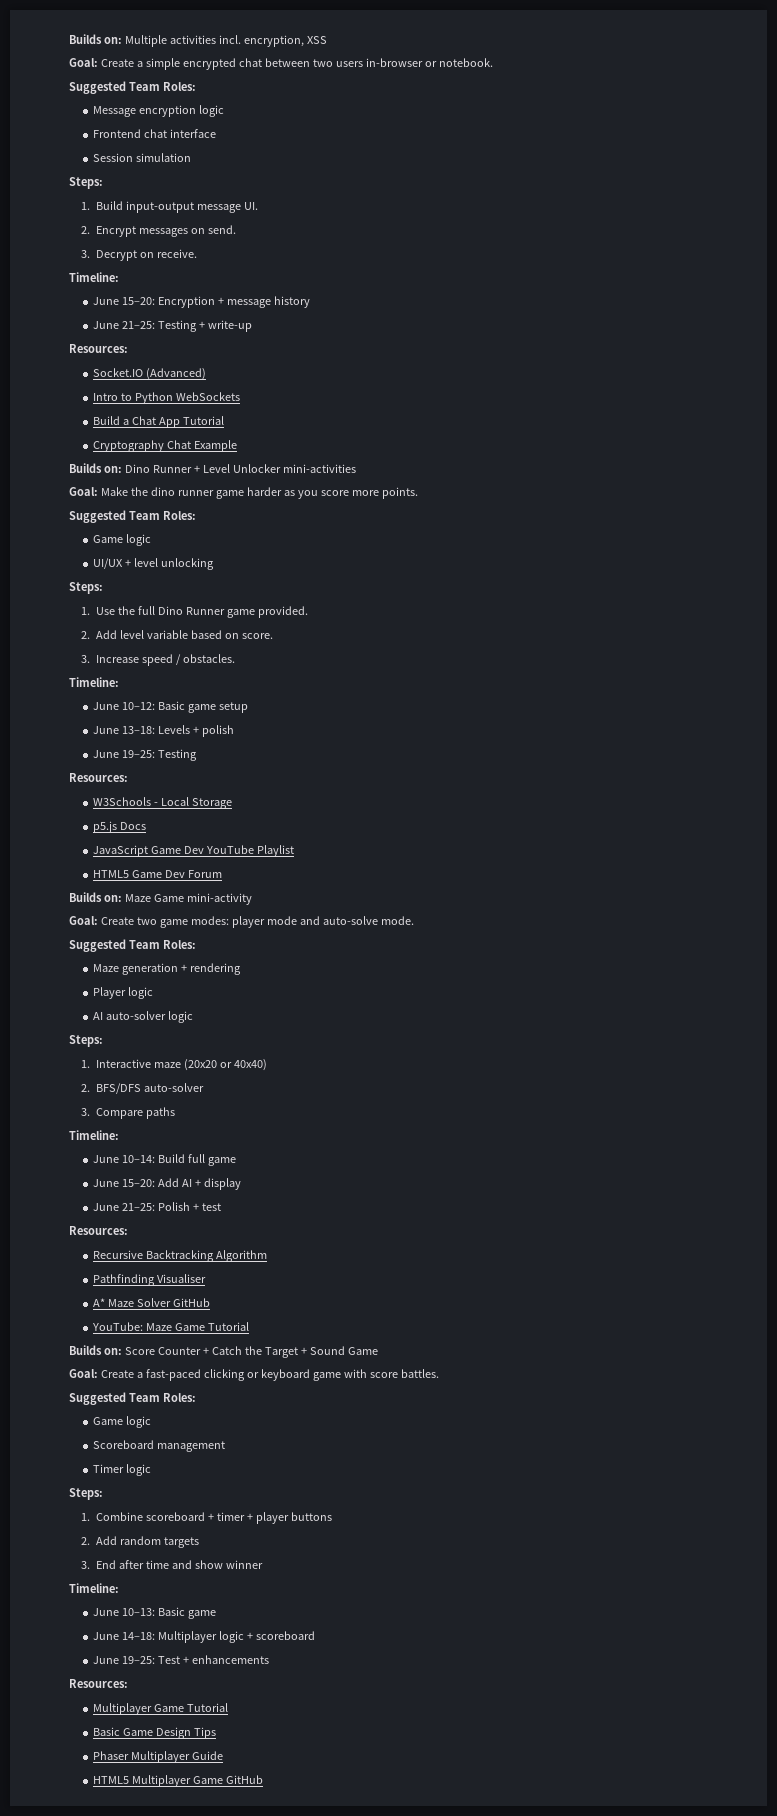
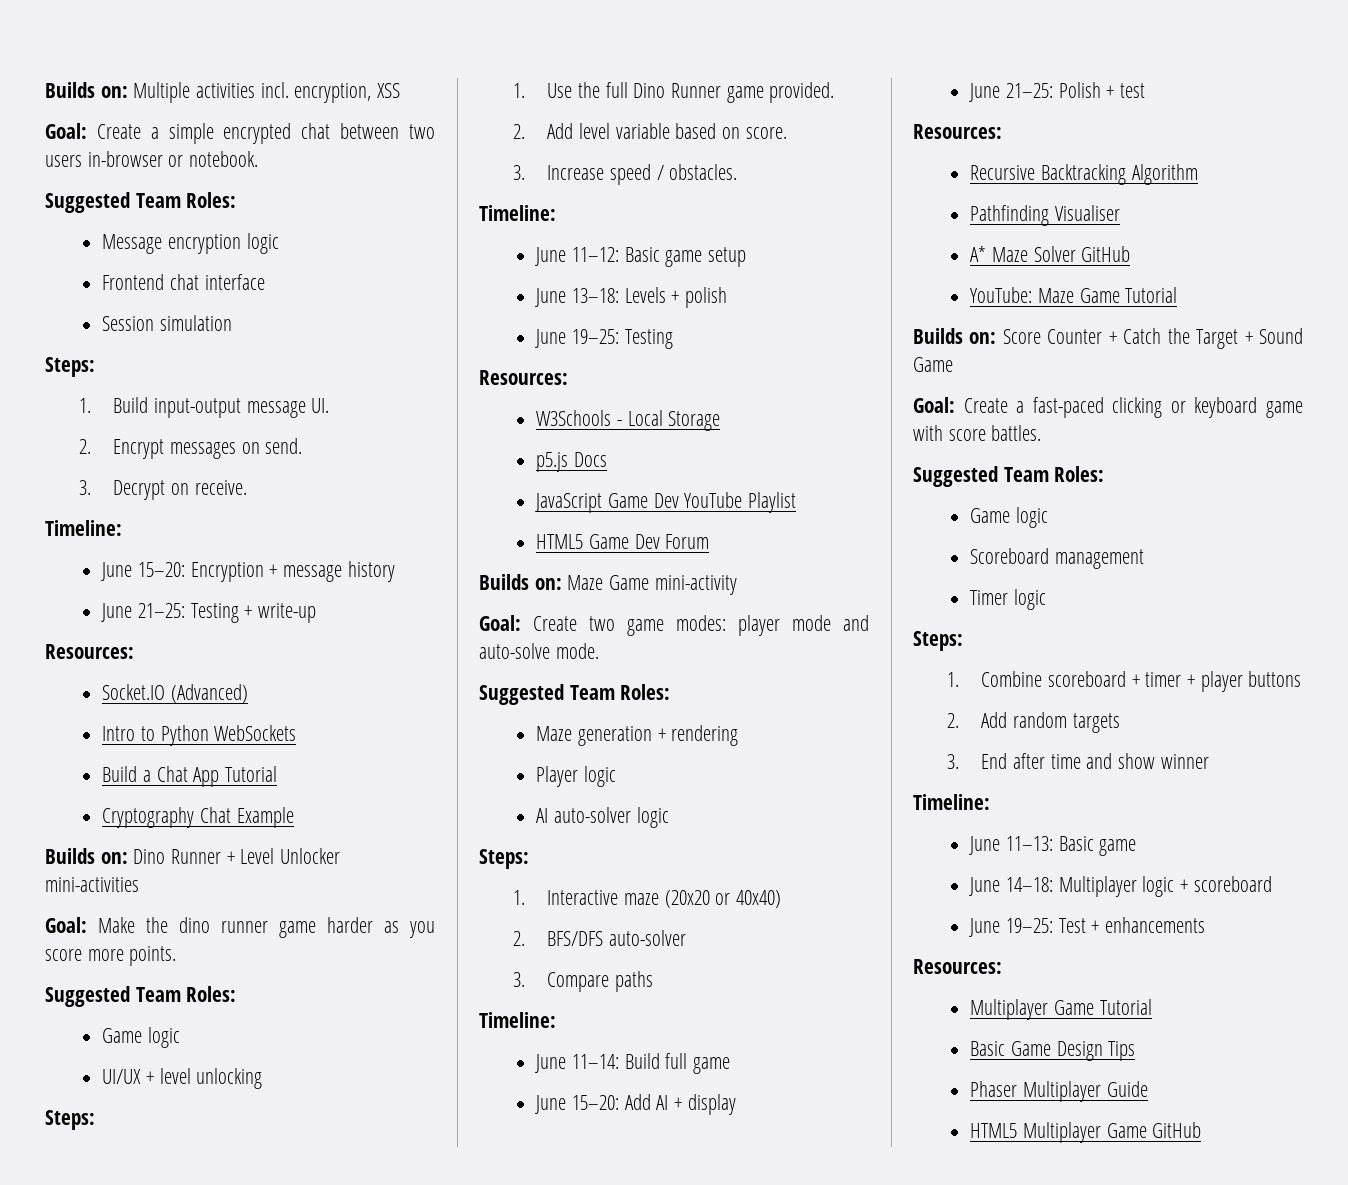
- June 10–12: Basic game setup
+ June 11–12: Basic game setup
- June 10–14: Build full game
+ June 11–14: Build full game
- June 10–13: Basic game
+ June 11–13: Basic game

